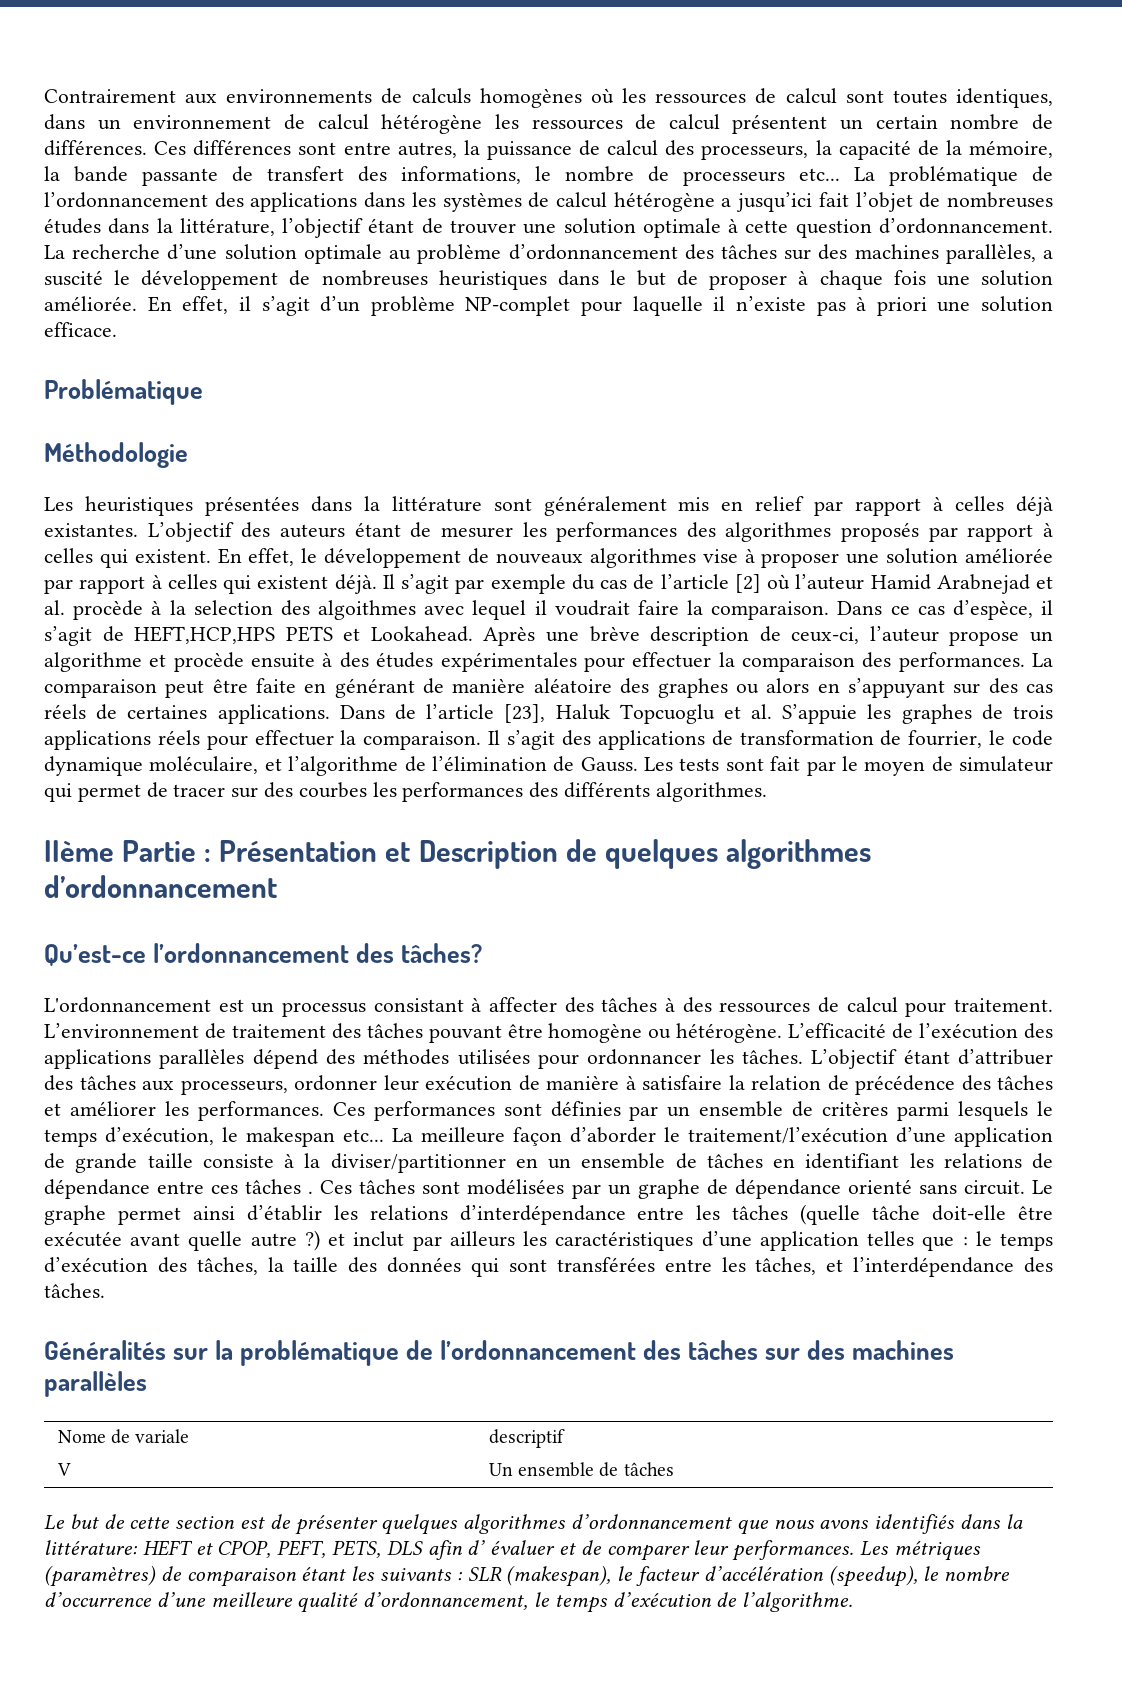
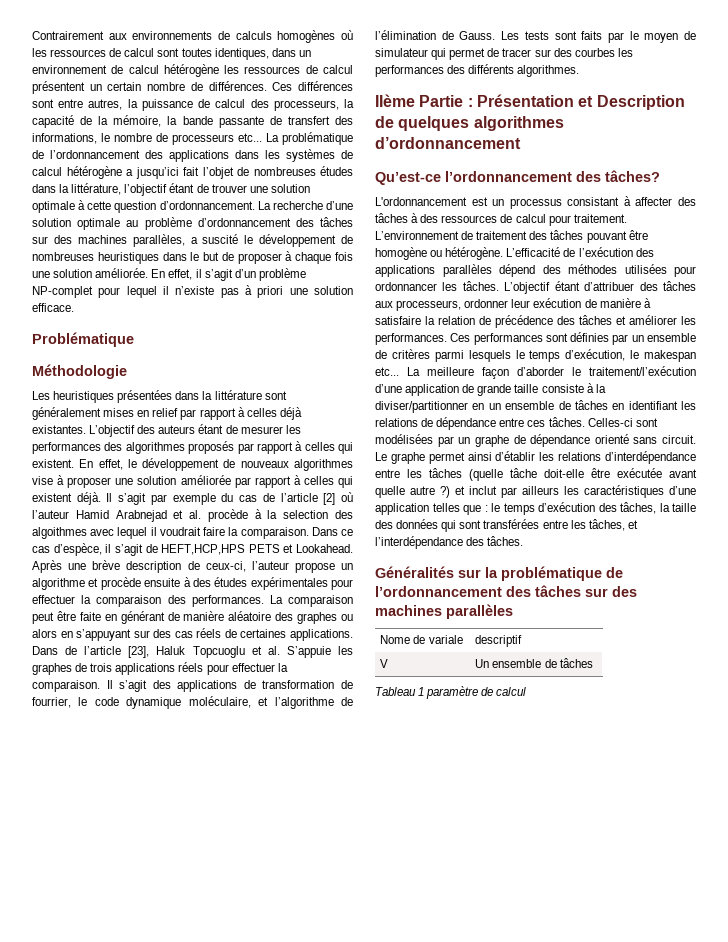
- En effet, il s’agit d’un problème NP-complet pour laquelle il n’existe pas à priori une solution efficace.
+ En effet, il s’agit d’un problème NP-complet pour lequel il n’existe pas à priori une solution efficace.
- Les heuristiques présentées dans la littérature sont généralement mis en relief par rapport à celles déjà existantes.
+ Les heuristiques présentées dans la littérature sont généralement mises en relief par rapport à celles déjà existantes.
- Les tests sont fait par le moyen de simulateur qui permet de tracer sur des courbes les performances des différents algorithmes.
+ Les tests sont faits par le moyen de simulateur qui permet de tracer sur des courbes les performances des différents algorithmes.
- La meilleure façon d’aborder le traitement/l’exécution d’une application de grande taille consiste à la diviser/partitionner en un ensemble de tâches en identifiant les relations de dépendance entre ces tâches . Ces tâches sont modélisées par un graphe de dépendance orienté sans circuit.
+ La meilleure façon d’aborder le traitement/l’exécution d’une application de grande taille consiste à la diviser/partitionner en un ensemble de tâches en identifiant les relations de dépendance entre ces tâches. Celles-ci sont modélisées par un graphe de dépendance orienté sans circuit.
- Le but de cette section est de présenter quelques algorithmes d’ordonnancement que nous avons identifiés dans la littérature: HEFT et CPOP, PEFT, PETS, DLS afin d’ évaluer et de comparer leur performances. Les métriques (paramètres) de comparaison étant les suivants : SLR (makespan), le facteur d’accélération (speedup), le nombre d’occurrence d’une meilleure qualité d’ordonnancement, le temps d’exécution de l’algorithme.
+ Tableau 1 paramètre de calcul

